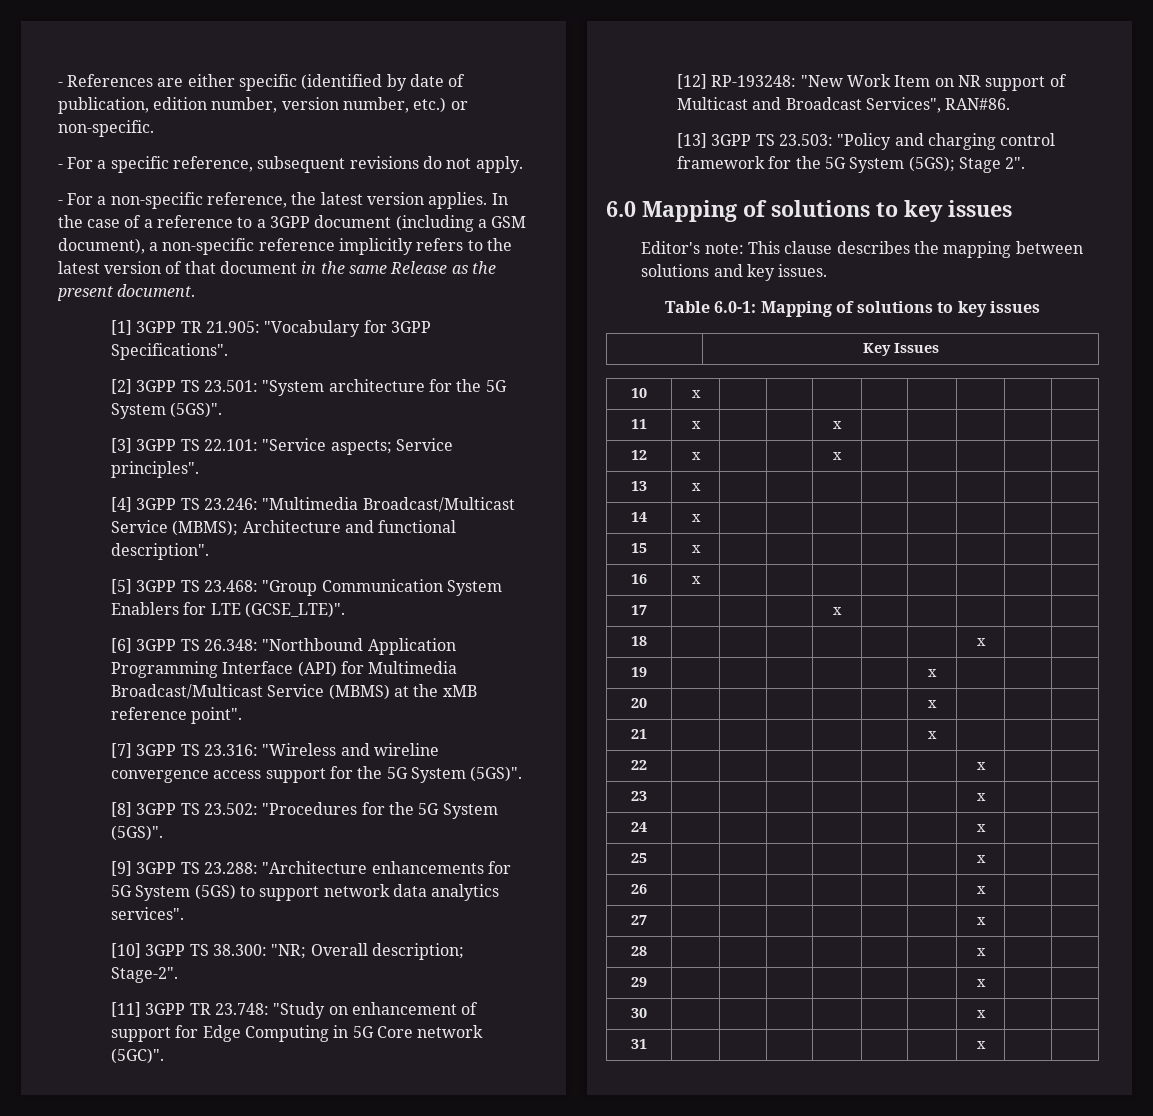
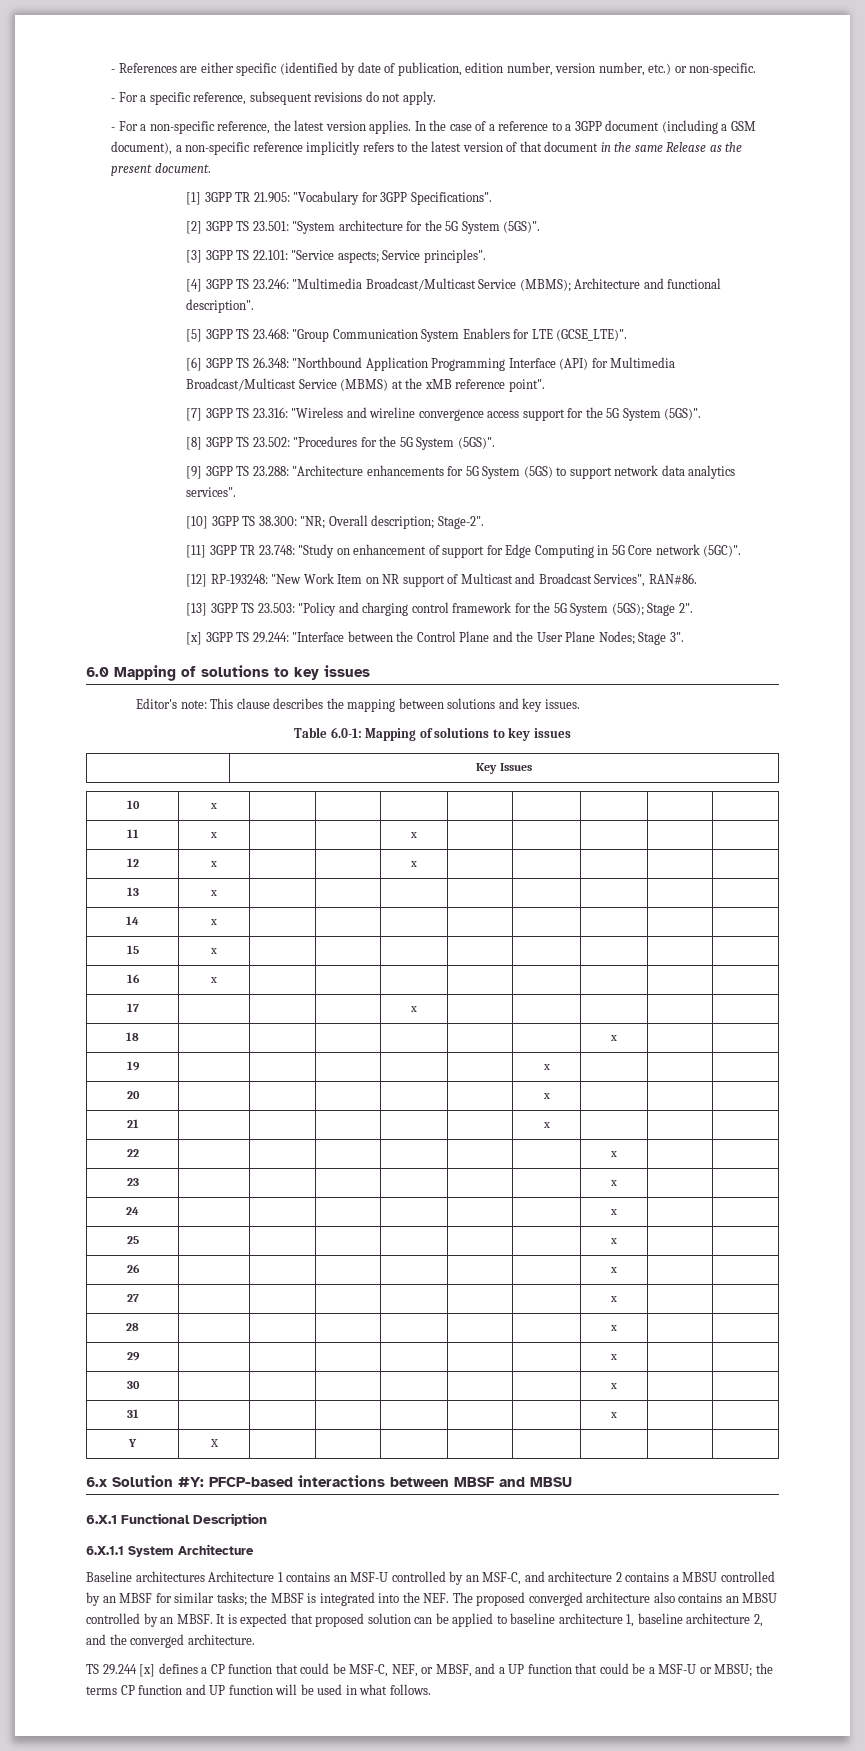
+ [x] 3GPP TS 29.244: "Interface between the Control Plane and the User Plane Nodes; Stage 3".
+ Y | X | | | | | | | |
+ 6.x Solution #Y: PFCP-based interactions between MBSF and MBSU
+ 6.X.1 Functional Description
+ 6.X.1.1 System Architecture
+ Baseline architectures Architecture 1 contains an MSF-U controlled by an MSF-C, and architecture 2 contains a MBSU controlled by an MBSF for similar tasks; the MBSF is integrated into the NEF. The proposed converged architecture also contains an MBSU controlled by an MBSF. It is expected that proposed solution can be applied to baseline architecture 1, baseline architecture 2, and the converged architecture.
+ TS 29.244 [x] defines a CP function that could be MSF-C, NEF, or MBSF, and a UP function that could be a MSF-U or MBSU; the terms CP function and UP function will be used in what follows.

